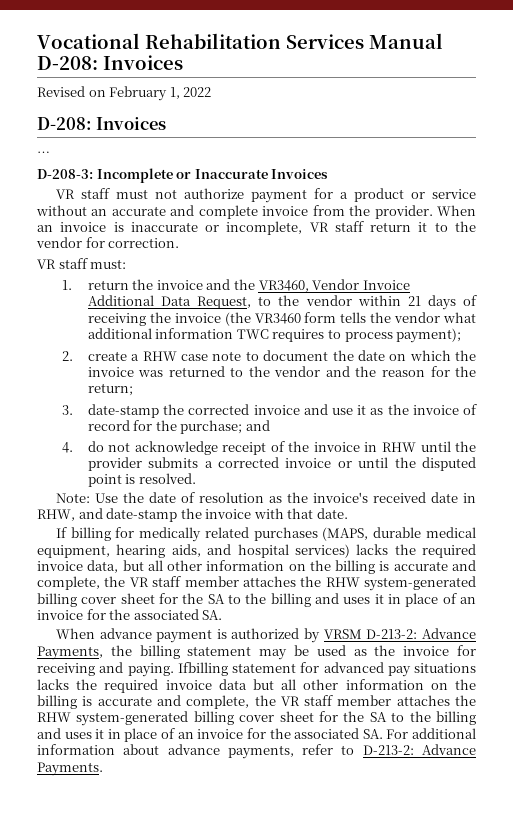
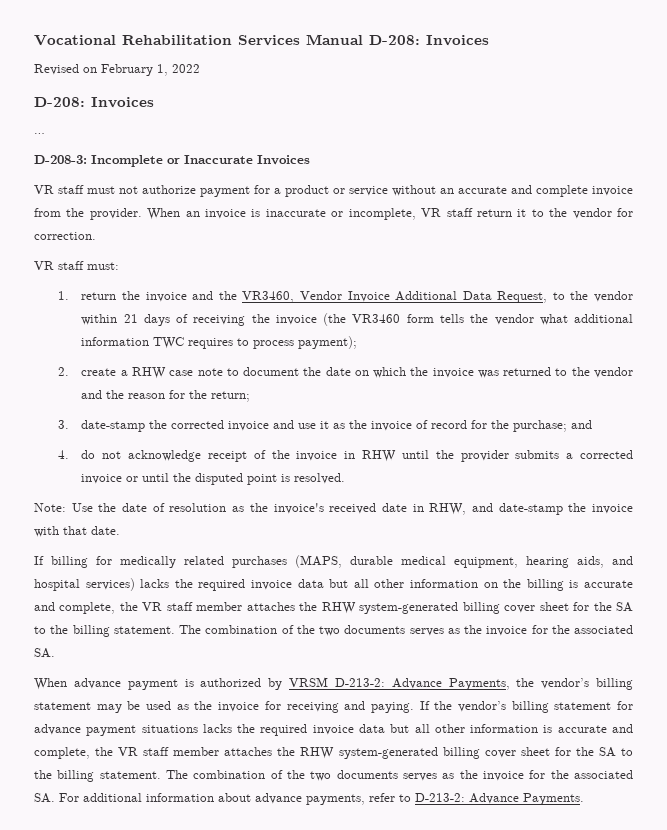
- If billing for medically related purchases (MAPS, durable medical equipment, hearing aids, and hospital services) lacks the required invoice data, but all other information on the billing is accurate and complete, the VR staff member attaches the RHW system-generated billing cover sheet for the SA to the billing and uses it in place of an invoice for the associated SA.
- When advance payment is authorized by VRSM D-213-2: Advance Payments, the billing statement may be used as the invoice for receiving and paying. Ifbilling statement for advanced pay situations lacks the required invoice data but all other information on the billing is accurate and complete, the VR staff member attaches the RHW system-generated billing cover sheet for the SA to the billing and uses it in place of an invoice for the associated SA. For additional information about advance payments, refer to D-213-2:
+ If billing for medically related purchases (MAPS, durable medical equipment, hearing aids, and hospital services) lacks the required invoice data but all other information on the billing is accurate and complete, the VR staff member attaches the RHW system-generated billing cover sheet for the SA to the billing statement. The combination of the two documents serves as the invoice for the associated SA.
+ When advance payment is authorized by VRSM D-213-2: Advance Payments, the vendor’s billing statement may be used as the invoice for receiving and paying. If the vendor’s billing statement for advance payment situations lacks the required invoice data but all other information is accurate and complete, the VR staff member attaches the RHW system-generated billing cover sheet for the SA to the billing statement. The combination of the two documents serves as the invoice for the associated SA. For additional information about advance payments, refer to D-213-2:

